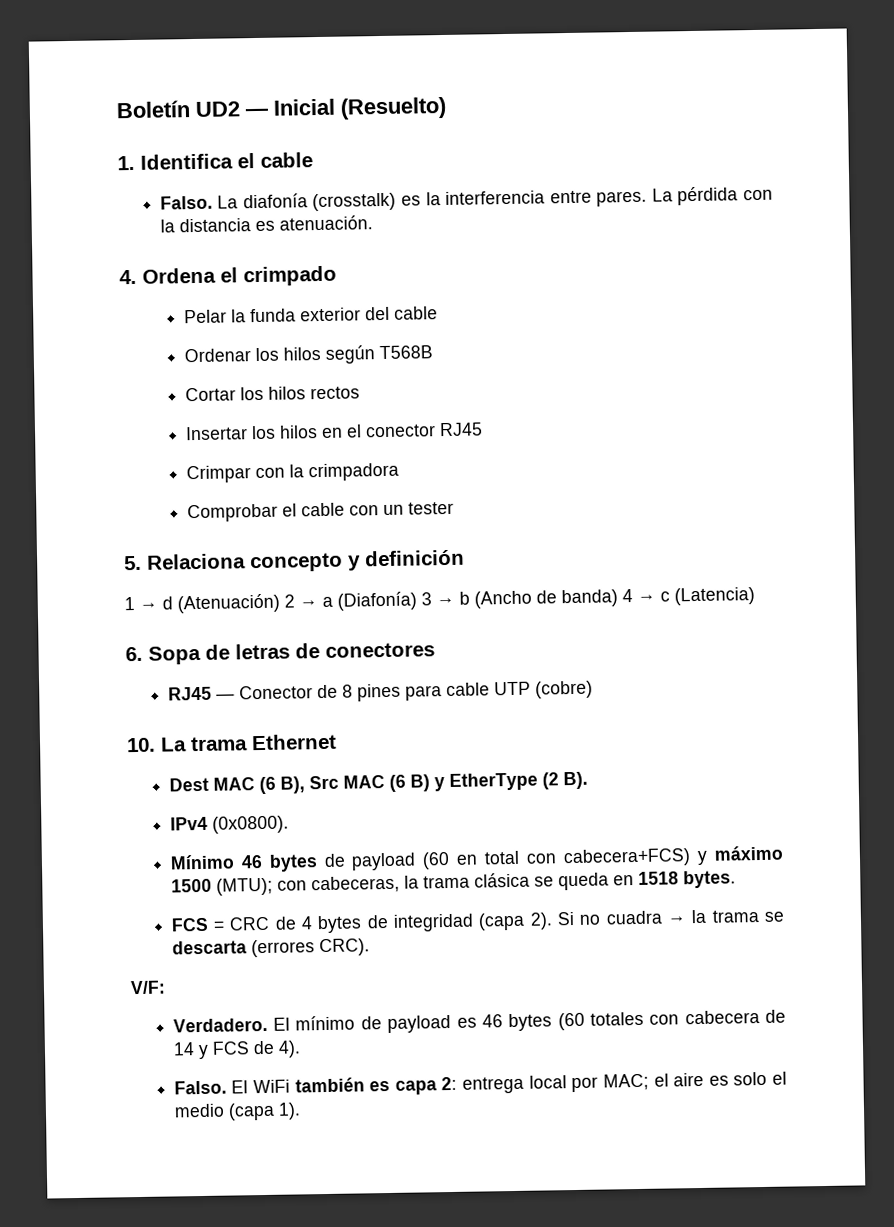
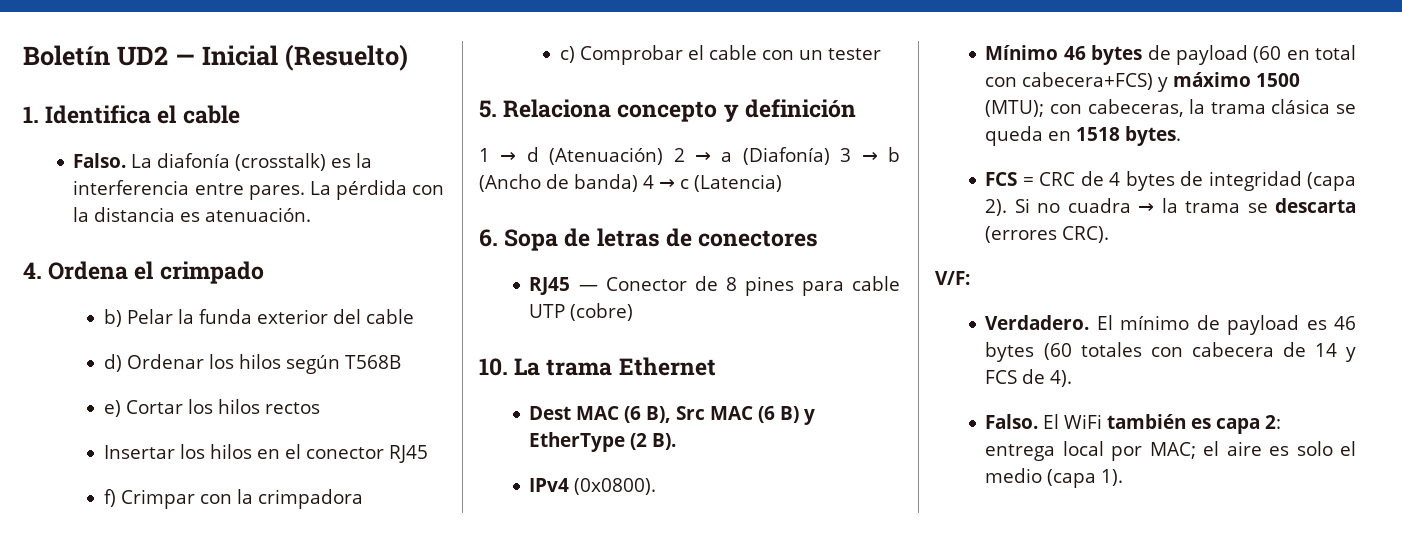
- Pelar la funda exterior del cable
+ b) Pelar la funda exterior del cable
- Ordenar los hilos según T568B
+ d) Ordenar los hilos según T568B
- Cortar los hilos rectos
+ e) Cortar los hilos rectos
- Crimpar con la crimpadora
+ f) Crimpar con la crimpadora
- Comprobar el cable con un tester
+ c) Comprobar el cable con un tester

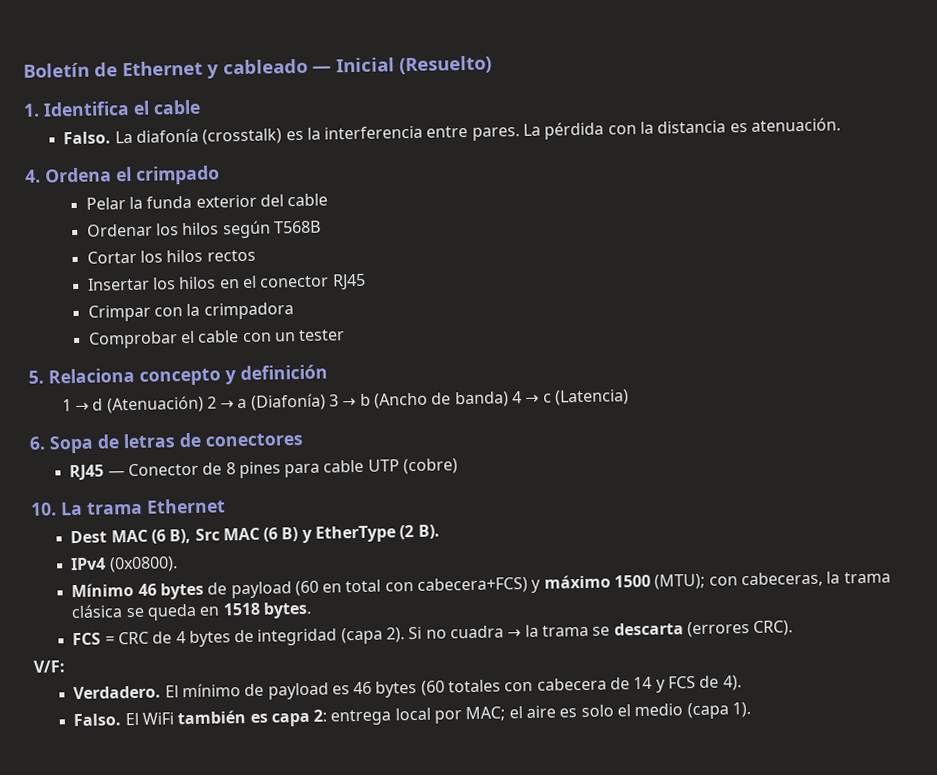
- Boletín UD2 — Inicial (Resuelto)
+ Boletín de Ethernet y cableado — Inicial (Resuelto)
- b) Pelar la funda exterior del cable
+ Pelar la funda exterior del cable
- d) Ordenar los hilos según T568B
+ Ordenar los hilos según T568B
- e) Cortar los hilos rectos
+ Cortar los hilos rectos
- f) Crimpar con la crimpadora
+ Crimpar con la crimpadora
- c) Comprobar el cable con un tester
+ Comprobar el cable con un tester

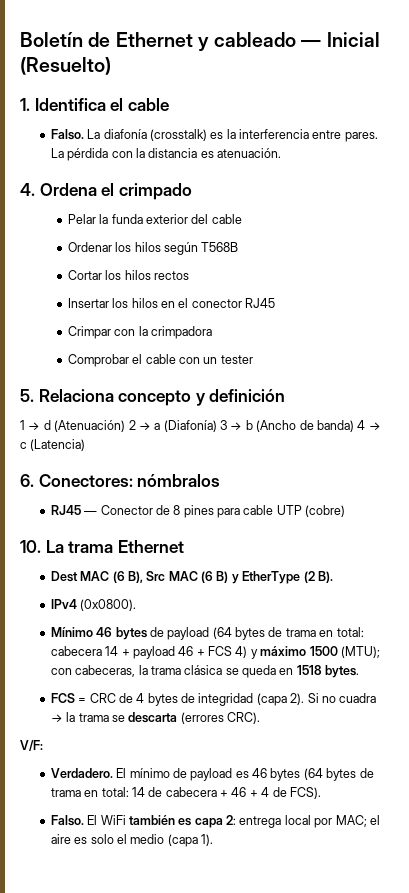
- 6. Sopa de letras de conectores
+ 6. Conectores: nómbralos
- Mínimo 46 bytes de payload (60 en total con cabecera+FCS) y máximo 1500 (MTU); con cabeceras, la trama clásica se queda en 1518 bytes.
+ Mínimo 46 bytes de payload (64 bytes de trama en total: cabecera 14 + payload 46 + FCS 4) y máximo 1500 (MTU); con cabeceras, la trama clásica se queda en 1518 bytes.
- El mínimo de payload es 46 bytes (60 totales con cabecera de 14 y FCS de 4).
+ El mínimo de payload es 46 bytes (64 bytes de trama en total: 14 de cabecera + 46 + 4 de FCS).

